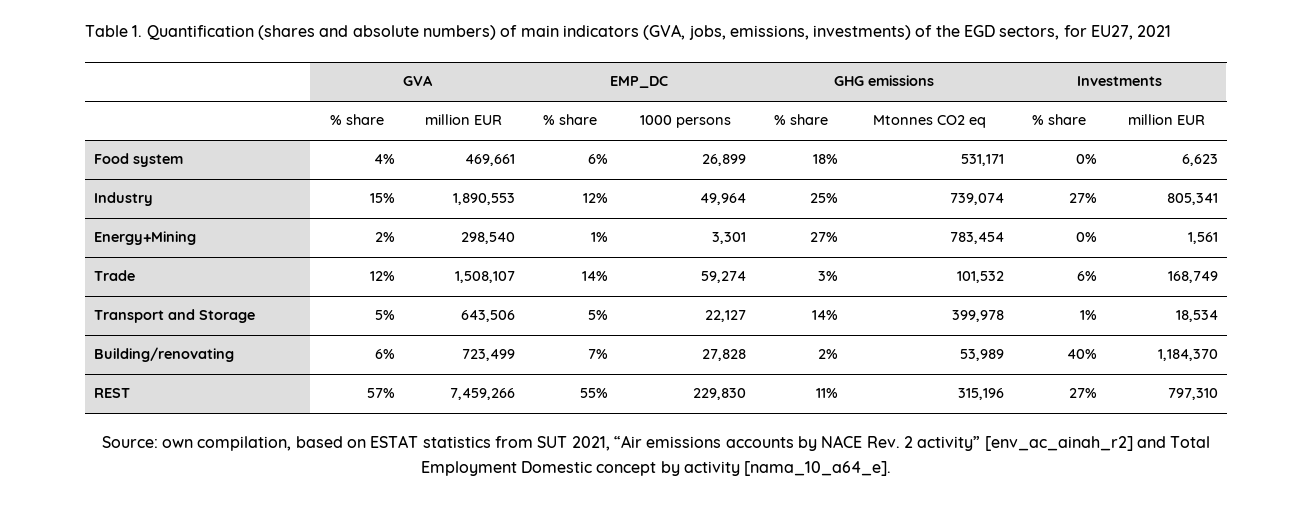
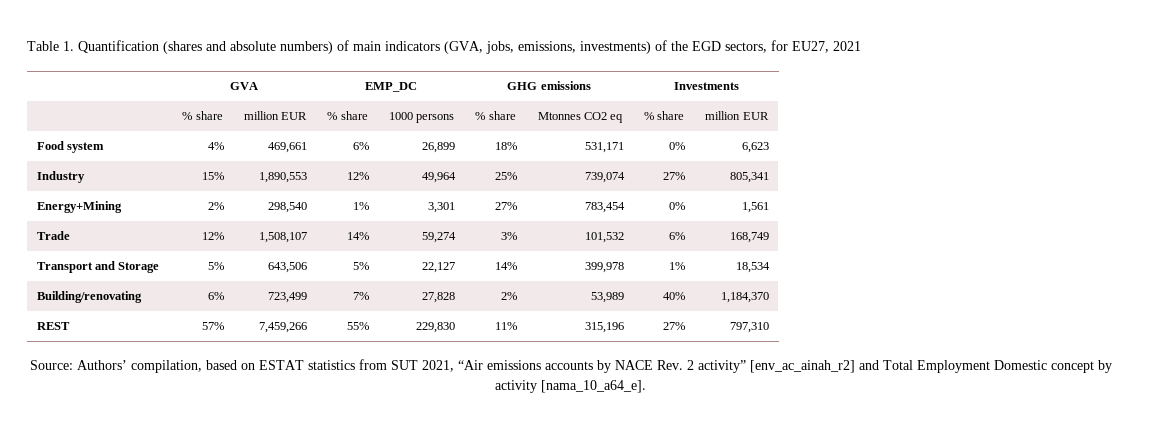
- Source: own compilation, based on ESTAT statistics from SUT 2021, “Air emissions accounts by NACE Rev. 2 activity” [env_ac_ainah_r2] and Total Employment Domestic concept by activity [nama_10_a64_e].
+ Source: Authors’ compilation, based on ESTAT statistics from SUT 2021, “Air emissions accounts by NACE Rev. 2 activity” [env_ac_ainah_r2] and Total Employment Domestic concept by activity [nama_10_a64_e].

